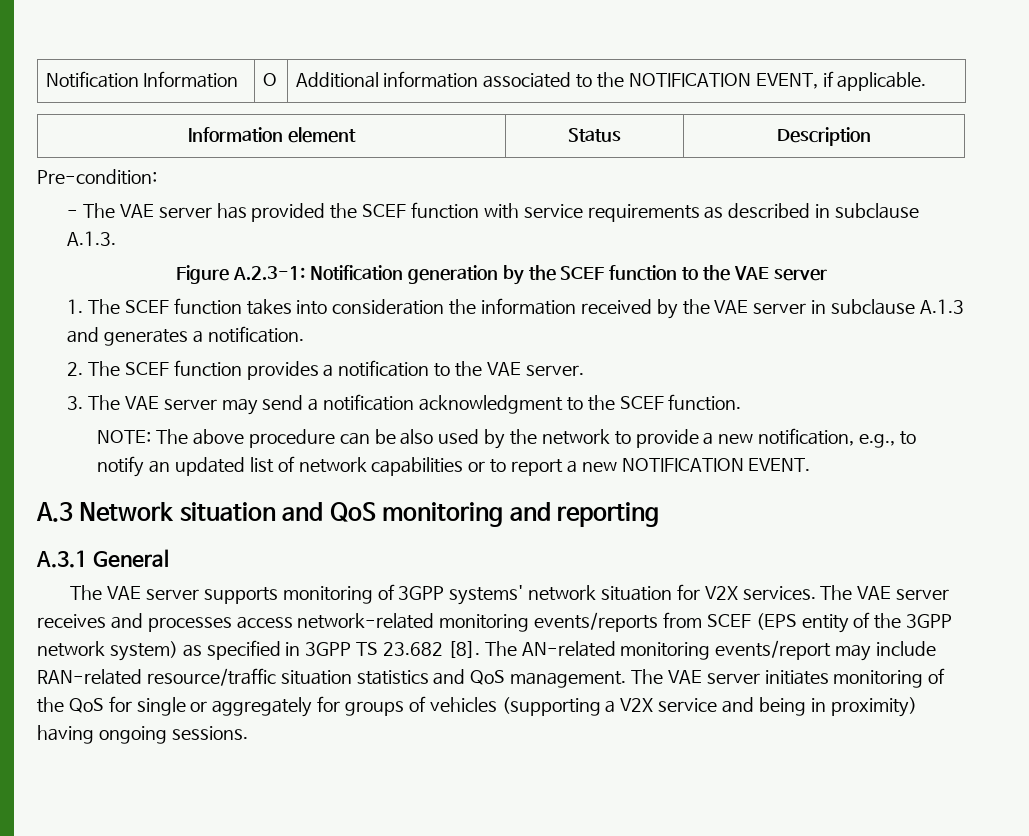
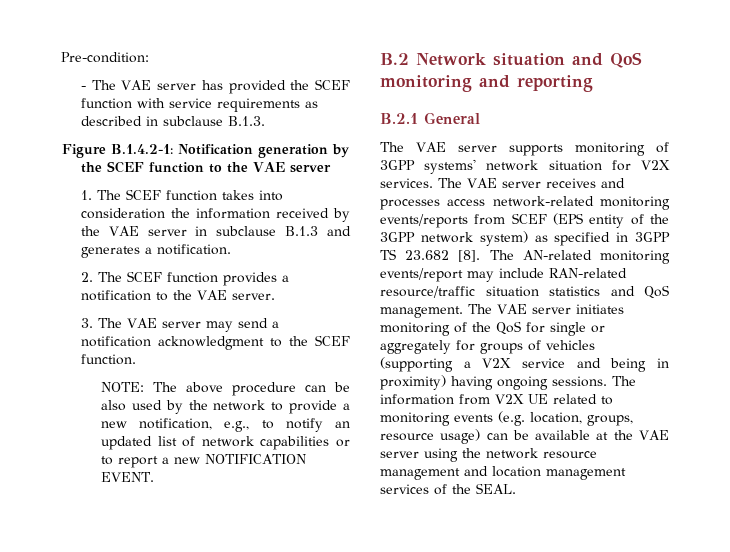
- Notification Information | O | Additional information associated to the NOTIFICATION EVENT, if applicable.
- Information element | Status | Description
- - The VAE server has provided the SCEF function with service requirements as described in subclause A.1.3.
+ - The VAE server has provided the SCEF function with service requirements as described in subclause B.1.3.
- Figure A.2.3-1: Notification generation by the SCEF function to the VAE server
+ Figure B.1.4.2-1: Notification generation by the SCEF function to the VAE server
- 1. The SCEF function takes into consideration the information received by the VAE server in subclause A.1.3 and generates a notification.
+ 1. The SCEF function takes into consideration the information received by the VAE server in subclause B.1.3 and generates a notification.
- A.3 Network situation and QoS monitoring and reporting
+ B.2 Network situation and QoS monitoring and reporting
- A.3.1 General
+ B.2.1 General
+ The information from V2X UE related to monitoring events (e.g. location, groups, resource usage) can be available at the VAE server using the network resource management and location management services of the SEAL.

